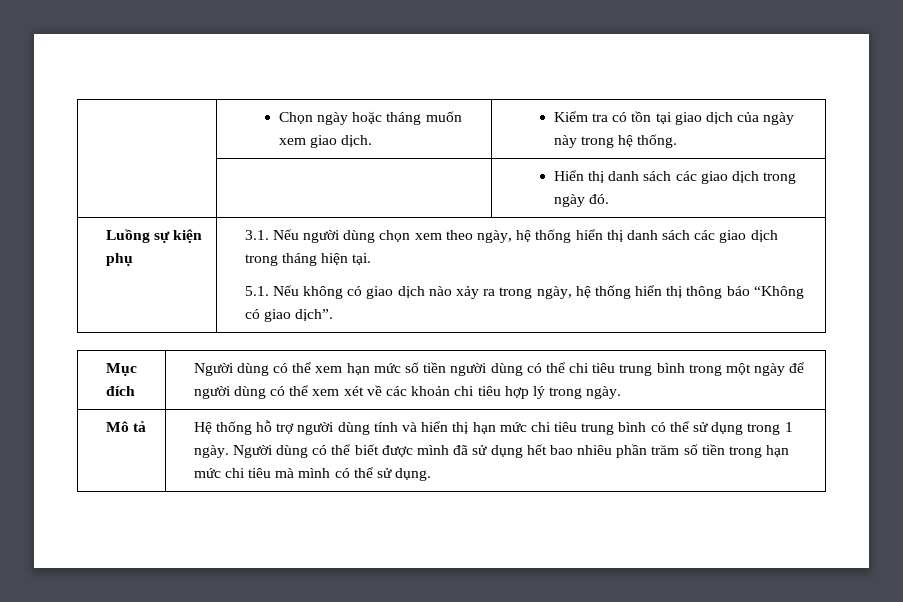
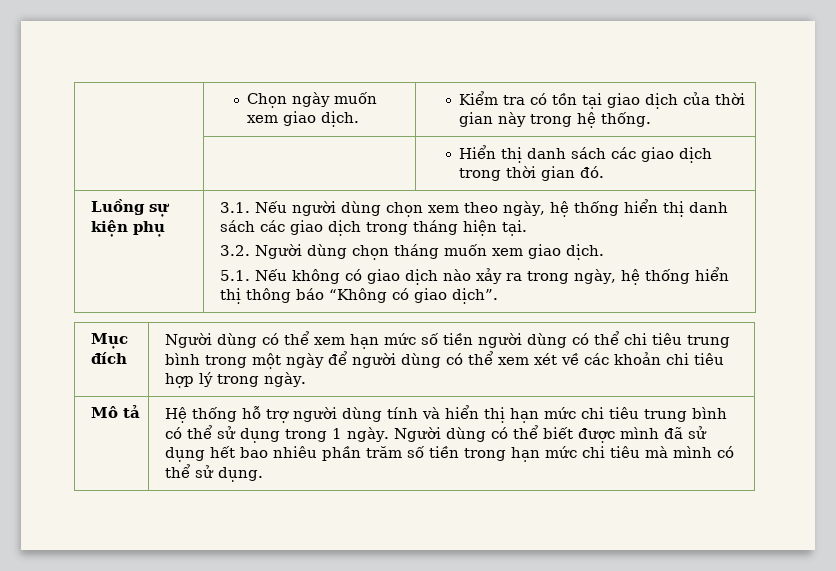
- | Chọn ngày hoặc tháng muốn xem giao dịch. | Kiểm tra có tồn tại giao dịch của ngày này trong hệ thống.
+ | Chọn ngày muốn xem giao dịch. | Kiểm tra có tồn tại giao dịch của thời gian này trong hệ thống.
- | | Hiển thị danh sách các giao dịch trong ngày đó.
+ | | Hiển thị danh sách các giao dịch trong thời gian đó.
+ 3.2. Người dùng chọn tháng muốn xem giao dịch.

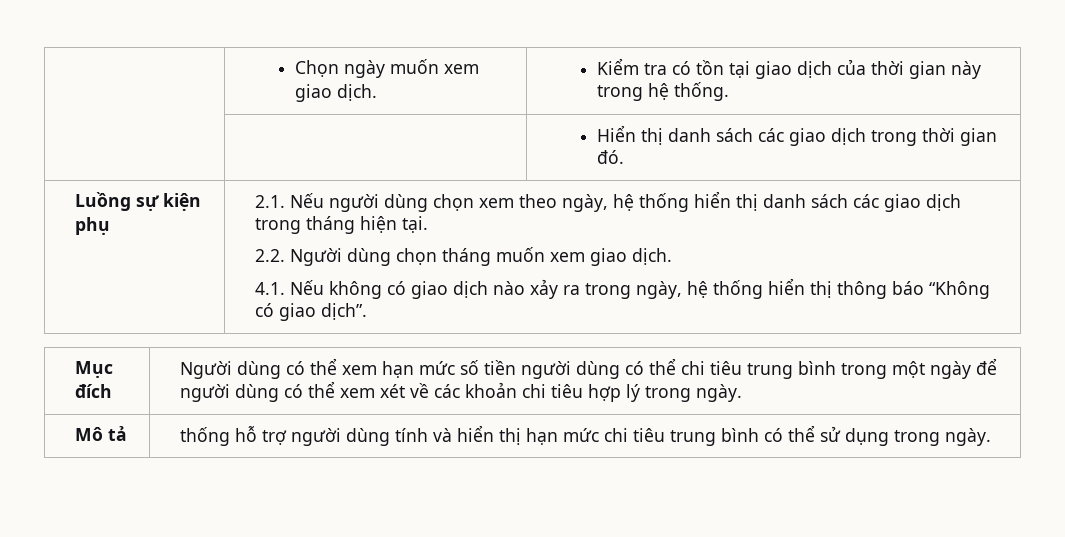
- 3.1. Nếu người dùng chọn xem theo ngày, hệ thống hiển thị danh sách các giao dịch trong tháng hiện tại.
+ 2.1. Nếu người dùng chọn xem theo ngày, hệ thống hiển thị danh sách các giao dịch trong tháng hiện tại.
- 3.2. Người dùng chọn tháng muốn xem giao dịch.
+ 2.2. Người dùng chọn tháng muốn xem giao dịch.
- 5.1. Nếu không có giao dịch nào xảy ra trong ngày, hệ thống hiển thị thông báo “Không có giao dịch”.
+ 4.1. Nếu không có giao dịch nào xảy ra trong ngày, hệ thống hiển thị thông báo “Không có giao dịch”.
- Hệ thống hỗ trợ người dùng tính và hiển thị hạn mức chi tiêu trung bình có thể sử dụng trong 1 ngày. Người dùng có thể biết được mình đã sử dụng hết bao nhiêu phần trăm số tiền trong hạn mức chi tiêu mà mình có thể sử dụng.
+ thống hỗ trợ người dùng tính và hiển thị hạn mức chi tiêu trung bình có thể sử dụng trong ngày.

